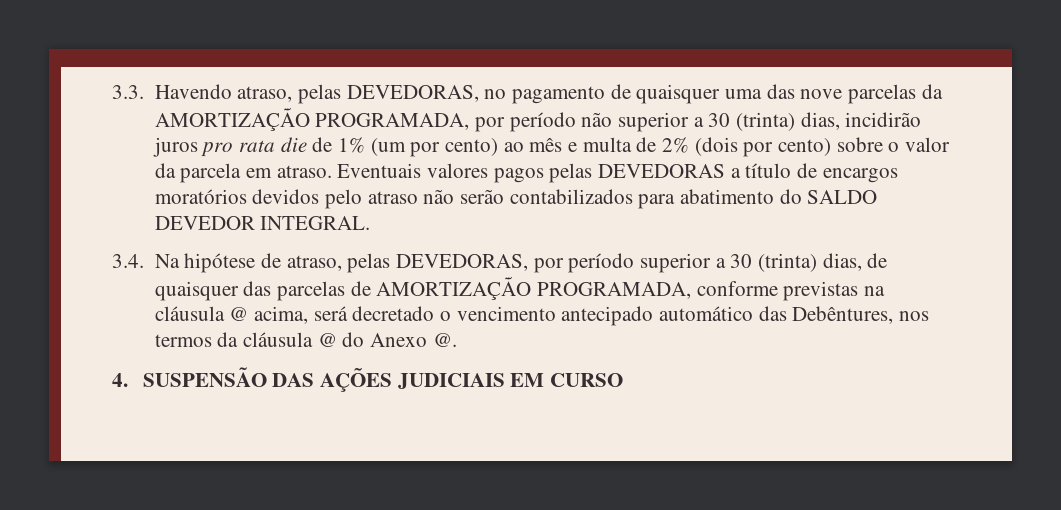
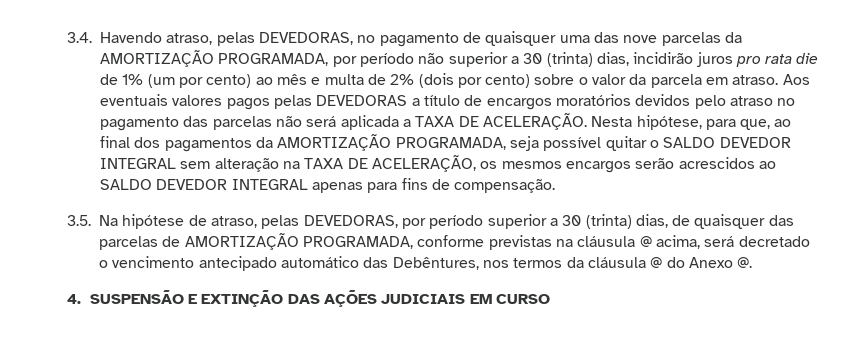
- 3.3. Havendo atraso, pelas DEVEDORAS, no pagamento de quaisquer uma das nove parcelas da AMORTIZAÇÃO PROGRAMADA, por período não superior a 30 (trinta) dias, incidirão juros pro rata die de 1% (um por cento) ao mês e multa de 2% (dois por cento) sobre o valor da parcela em atraso.
+ 3.4. Havendo atraso, pelas DEVEDORAS, no pagamento de quaisquer uma das nove parcelas da AMORTIZAÇÃO PROGRAMADA, por período não superior a 30 (trinta) dias, incidirão juros pro rata die de 1% (um por cento) ao mês e multa de 2% (dois por cento) sobre o valor da parcela em atraso.
- Eventuais valores pagos pelas DEVEDORAS a título de encargos moratórios devidos pelo atraso não serão contabilizados para abatimento do SALDO DEVEDOR INTEGRAL.
- 3.4. Na hipótese de atraso, pelas DEVEDORAS, por período superior a 30 (trinta) dias, de quaisquer das parcelas de AMORTIZAÇÃO PROGRAMADA, conforme previstas na cláusula @ acima, será decretado o vencimento antecipado automático das Debêntures, nos termos da cláusula @ do Anexo @.
+ Aos eventuais valores pagos pelas DEVEDORAS a título de encargos moratórios devidos pelo atraso no pagamento das parcelas não será aplicada a TAXA DE ACELERAÇÃO. Nesta hipótese, para que, ao final dos pagamentos da AMORTIZAÇÃO PROGRAMADA, seja possível quitar o SALDO DEVEDOR INTEGRAL sem alteração na TAXA DE ACELERAÇÃO, os mesmos encargos serão acrescidos ao SALDO DEVEDOR INTEGRAL apenas para fins de compensação.
+ 3.5. Na hipótese de atraso, pelas DEVEDORAS, por período superior a 30 (trinta) dias, de quaisquer das parcelas de AMORTIZAÇÃO PROGRAMADA, conforme previstas na cláusula @ acima, será decretado o vencimento antecipado automático das Debêntures, nos termos da cláusula @ do Anexo @.
- 4. SUSPENSÃO DAS AÇÕES JUDICIAIS EM CURSO
+ 4. SUSPENSÃO E EXTINÇÃO DAS AÇÕES JUDICIAIS EM CURSO

